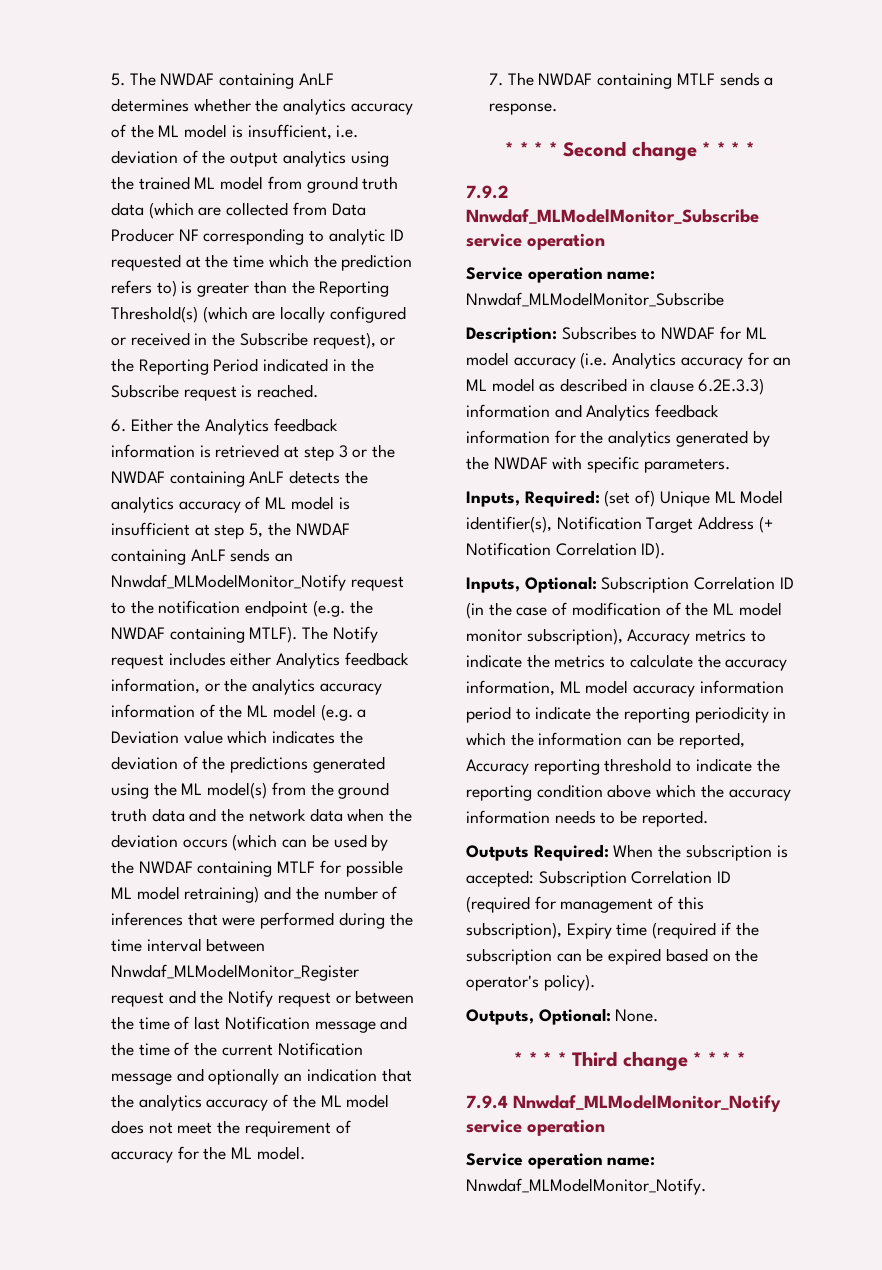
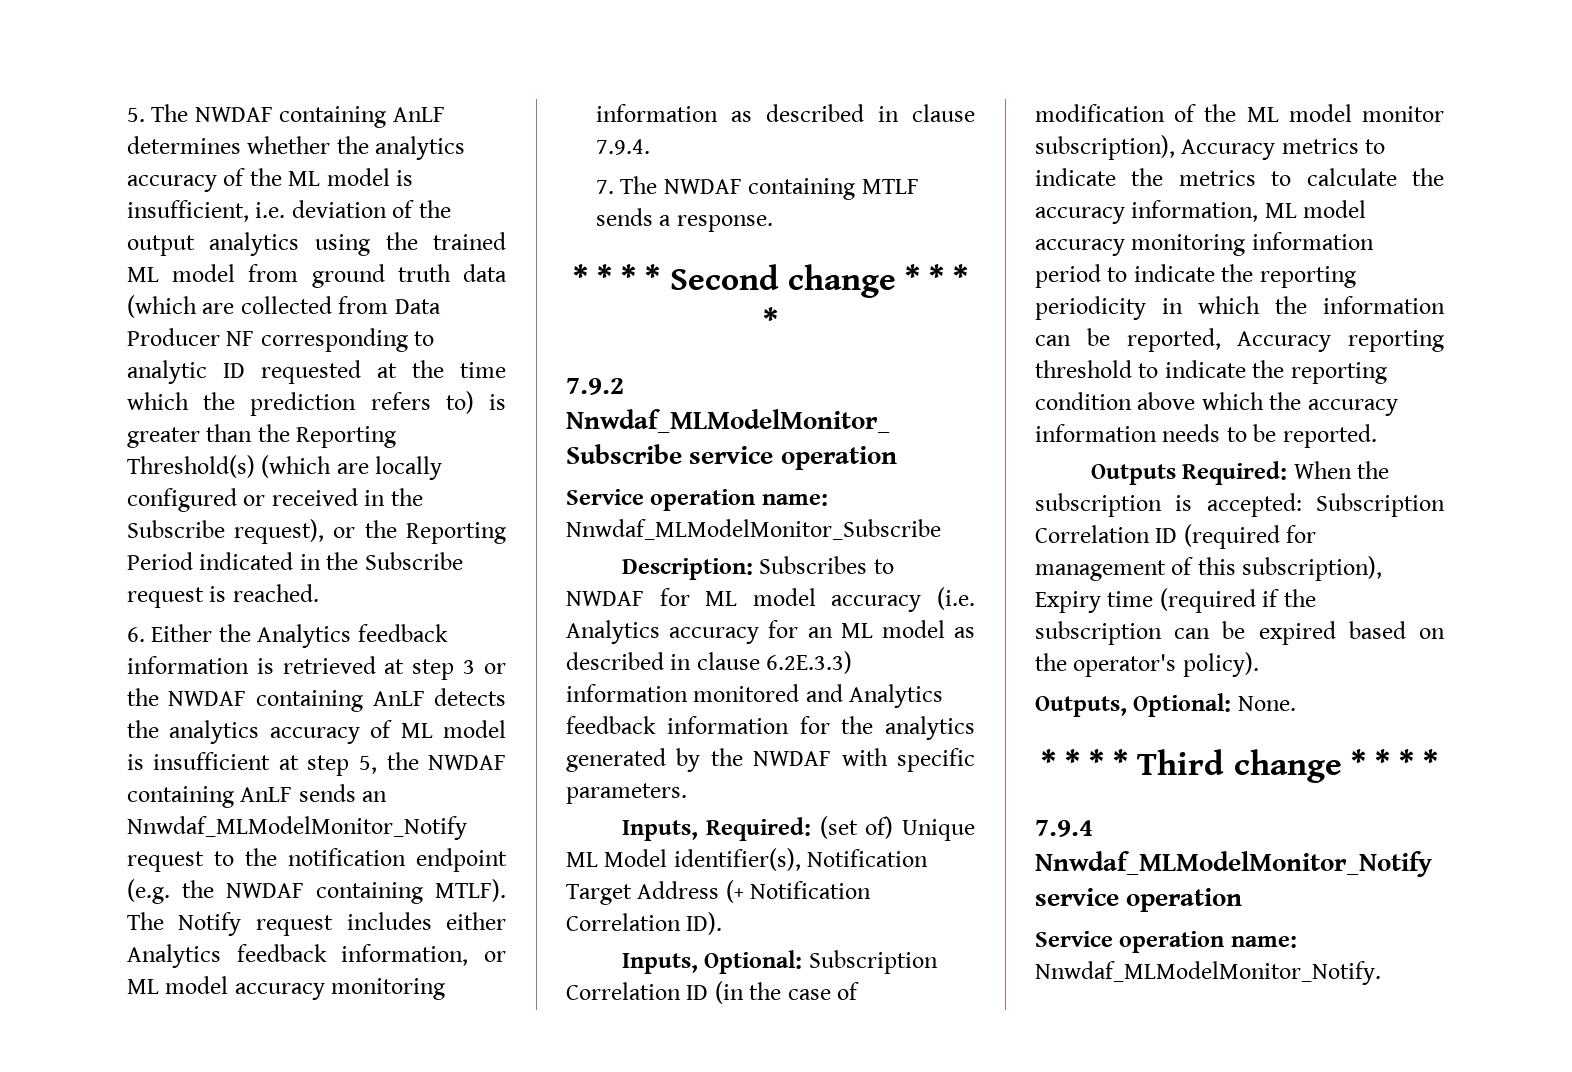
- The Notify request includes either Analytics feedback information, or the analytics accuracy information of the ML model (e.g. a Deviation value which indicates the deviation of the predictions generated using the ML model(s) from the ground truth data and the network data when the deviation occurs (which can be used by the NWDAF containing MTLF for possible ML model retraining) and the number of inferences that were performed during the time interval between Nnwdaf_MLModelMonitor_Register request and the Notify request or between the time of last Notification message and the time of the current Notification message and optionally an indication that the analytics accuracy of the ML model does not meet the requirement of accuracy for the ML model.
+ The Notify request includes either Analytics feedback information, or ML model accuracy monitoring information as described in clause 7.9.4.
- Description: Subscribes to NWDAF for ML model accuracy (i.e. Analytics accuracy for an ML model as described in clause 6.2E.3.3) information and Analytics feedback information for the analytics generated by the NWDAF with specific parameters.
+ Description: Subscribes to NWDAF for ML model accuracy (i.e. Analytics accuracy for an ML model as described in clause 6.2E.3.3) information monitored and Analytics feedback information for the analytics generated by the NWDAF with specific parameters.
- Subscription Correlation ID (in the case of modification of the ML model monitor subscription), Accuracy metrics to indicate the metrics to calculate the accuracy information, ML model accuracy information period to indicate the reporting periodicity in which the information can be reported, Accuracy reporting threshold to indicate the reporting condition above which the accuracy information needs to be reported.
+ Subscription Correlation ID (in the case of modification of the ML model monitor subscription), Accuracy metrics to indicate the metrics to calculate the accuracy information, ML model accuracy monitoring information period to indicate the reporting periodicity in which the information can be reported, Accuracy reporting threshold to indicate the reporting condition above which the accuracy information needs to be reported.

